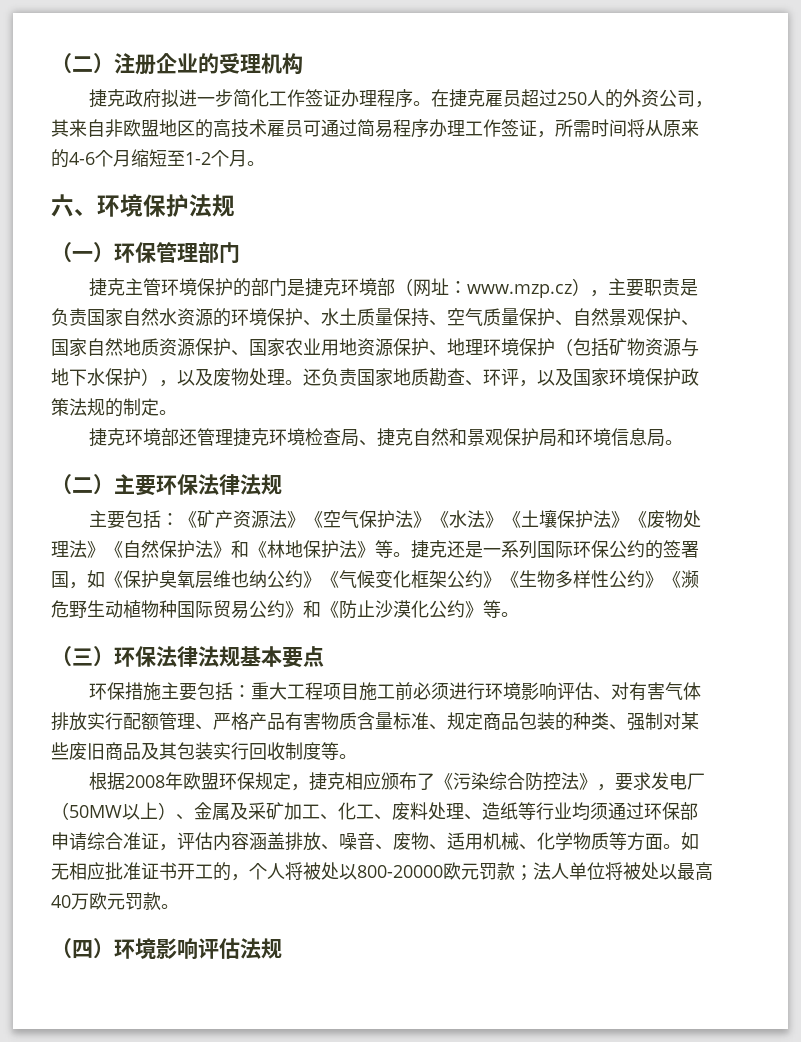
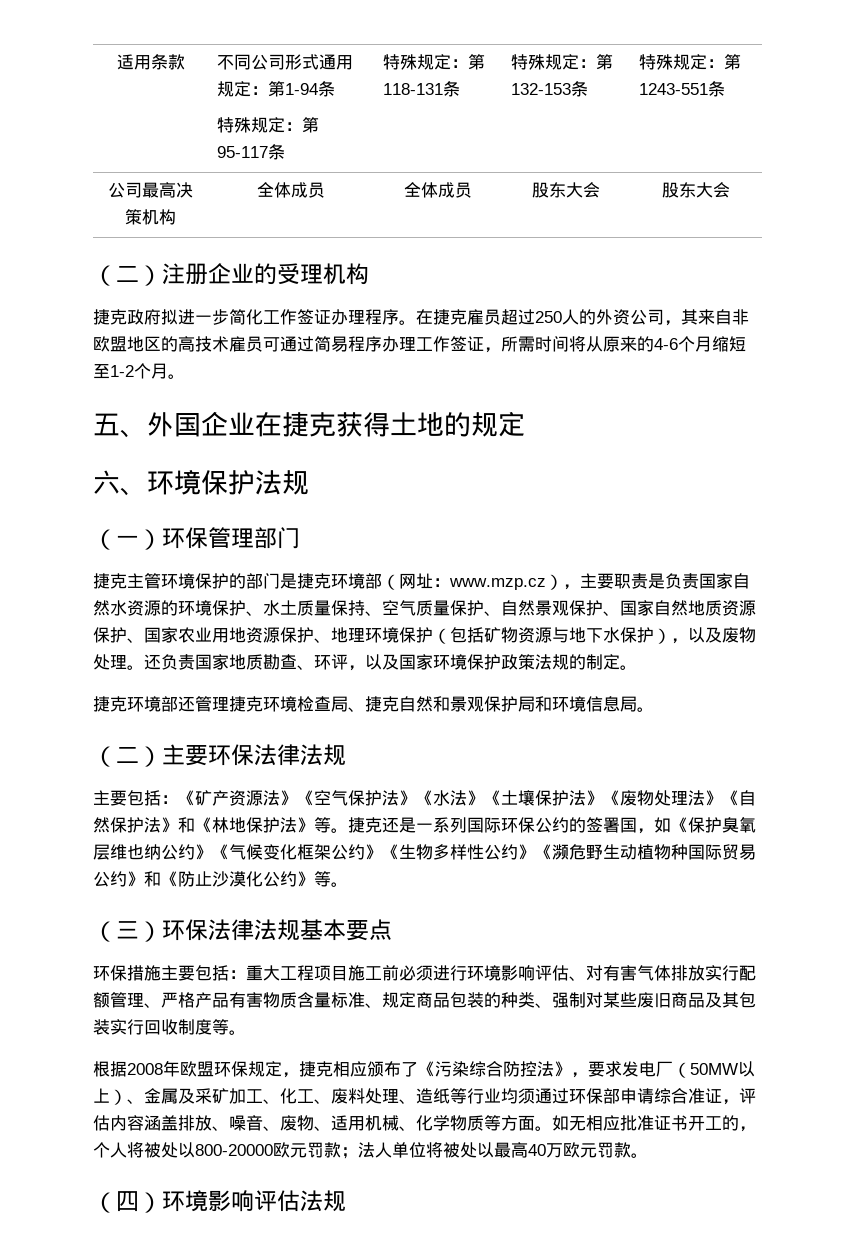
+ 适用条款 | 不同公司形式通用规定：第1-94条
+ 特殊规定：第95-117条 | 特殊规定：第118-131条 | 特殊规定：第132-153条 | 特殊规定：第1243-551条
+ 公司最高决策机构 | 全体成员 | 全体成员 | 股东大会 | 股东大会
+ 五、外国企业在捷克获得土地的规定

